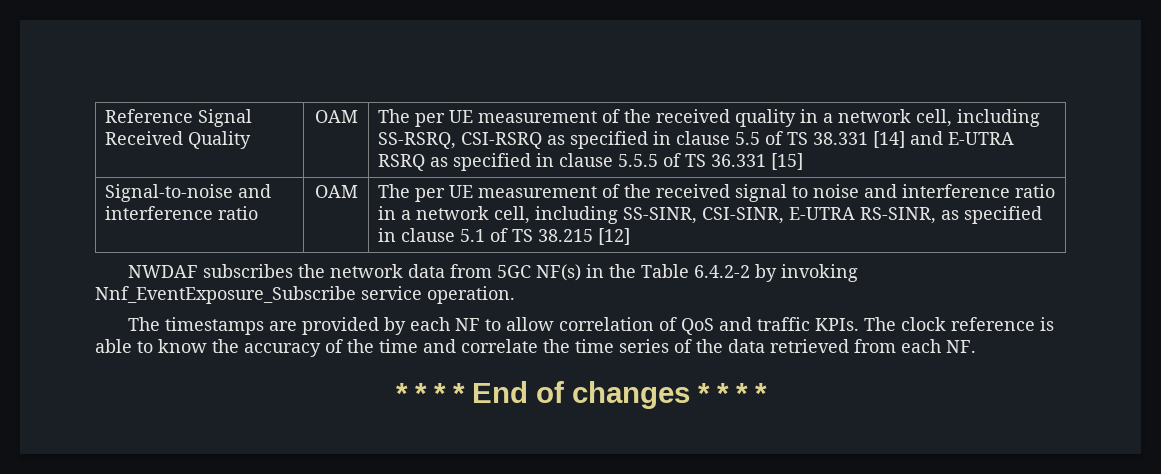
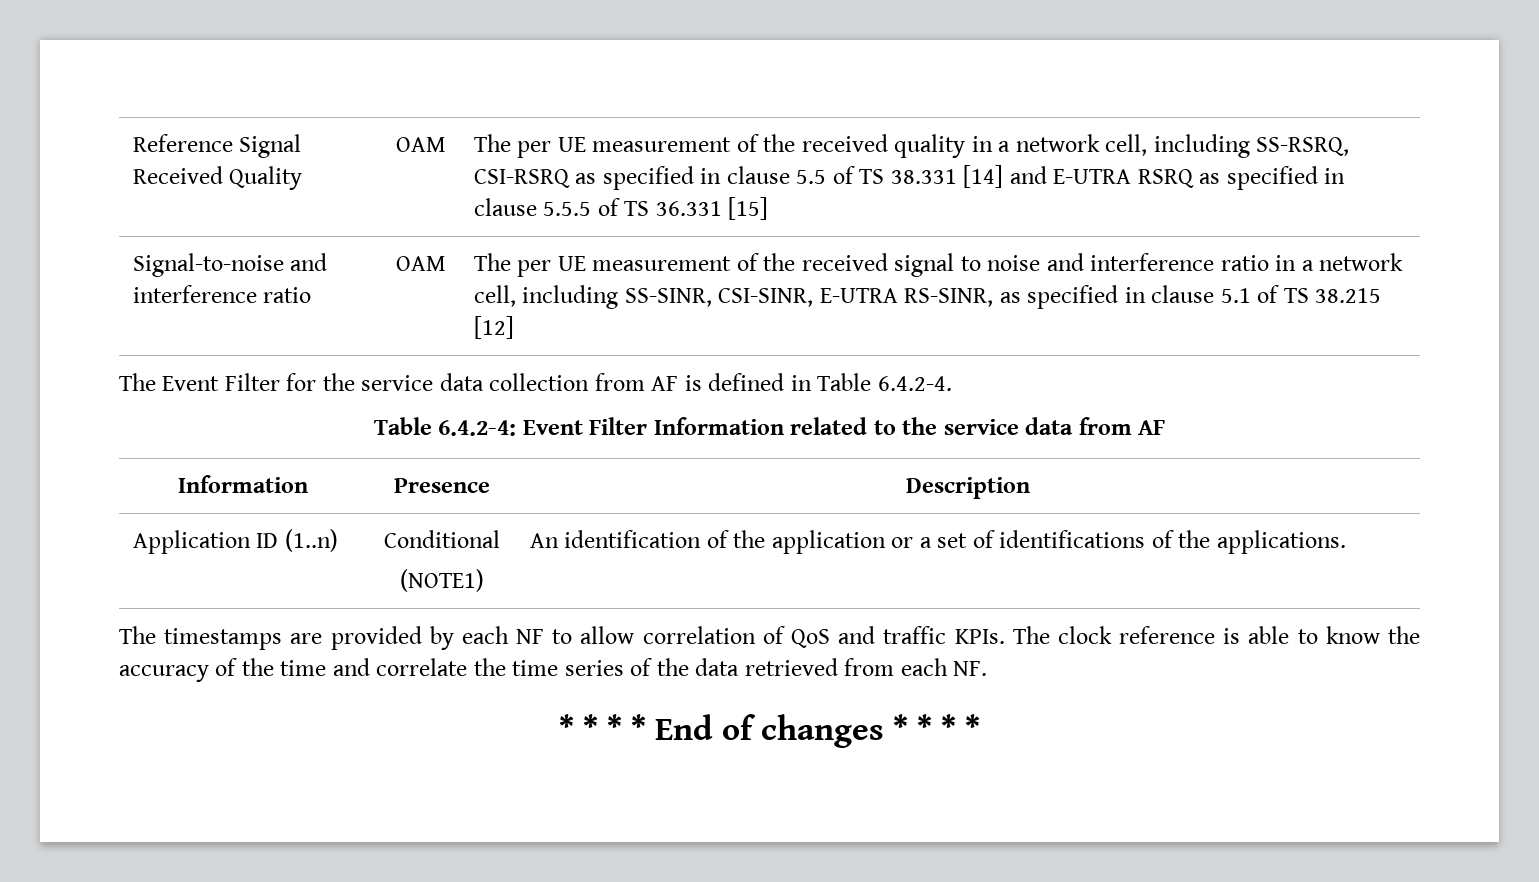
- NWDAF subscribes the network data from 5GC NF(s) in the Table 6.4.2-2 by invoking Nnf_EventExposure_Subscribe service operation.
+ The Event Filter for the service data collection from AF is defined in Table 6.4.2-4.
+ Table 6.4.2-4: Event Filter Information related to the service data from AF
+ Information | Presence | Description
+ Application ID (1..n) | Conditional
+ (NOTE1) | An identification of the application or a set of identifications of the applications.

